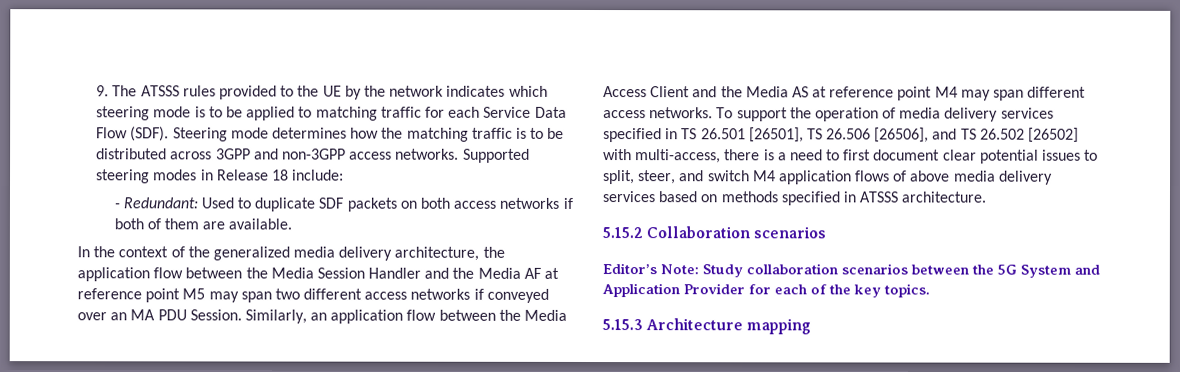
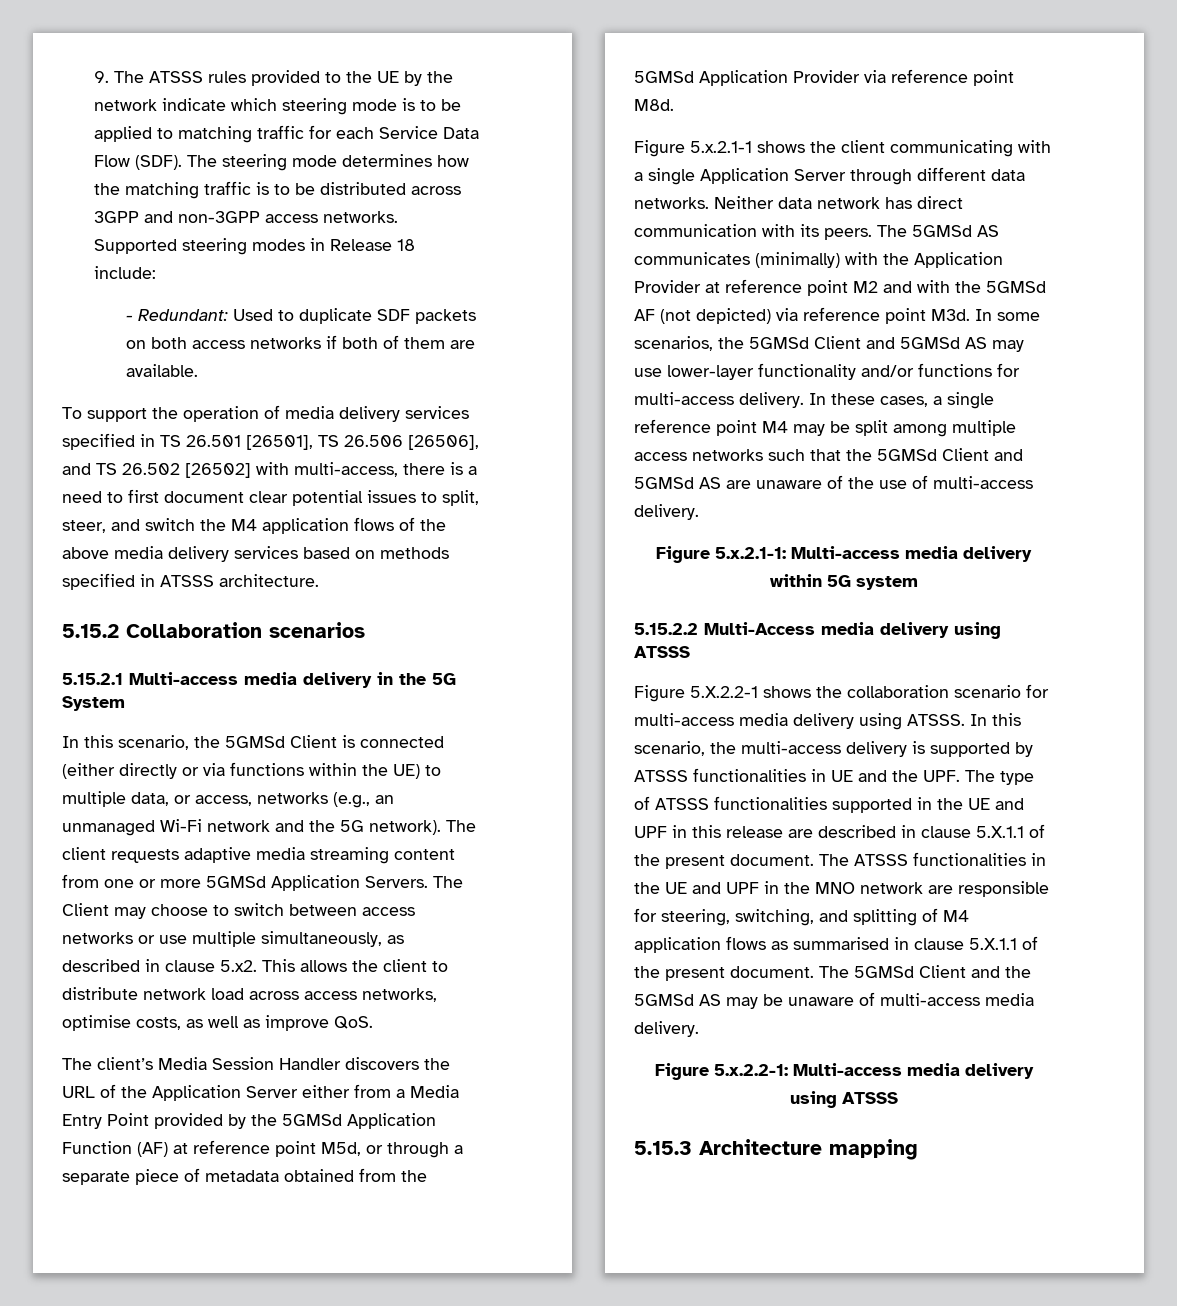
- 9. The ATSSS rules provided to the UE by the network indicates which steering mode is to be applied to matching traffic for each Service Data Flow (SDF).
+ 9. The ATSSS rules provided to the UE by the network indicate which steering mode is to be applied to matching traffic for each Service Data Flow (SDF).
- Steering mode determines how the matching traffic is to be distributed across 3GPP and non-3GPP access networks.
+ The steering mode determines how the matching traffic is to be distributed across 3GPP and non-3GPP access networks.
- In the context of the generalized media delivery architecture, the application flow between the Media Session Handler and the Media AF at reference point M5 may span two different access networks if conveyed over an MA PDU Session. Similarly, an application flow between the Media Access Client and the Media AS at reference point M4 may span different access networks. To support the operation of media delivery services specified in TS 26.501 [26501], TS 26.506 [26506], and TS 26.502 [26502] with multi-access, there is a need to first document clear potential issues to split, steer, and switch M4 application flows of above media delivery services based on methods specified in ATSSS architecture.
+ To support the operation of media delivery services specified in TS 26.501 [26501], TS 26.506 [26506], and TS 26.502 [26502] with multi-access, there is a need to first document clear potential issues to split, steer, and switch the M4 application flows of the above media delivery services based on methods specified in ATSSS architecture.
- Editor’s Note: Study collaboration scenarios between the 5G System and Application Provider for each of the key topics.
+ 5.15.2.1 Multi-access media delivery in the 5G System
+ In this scenario, the 5GMSd Client is connected (either directly or via functions within the UE) to multiple data, or access, networks (e.g., an unmanaged Wi-Fi network and the 5G network). The client requests adaptive media streaming content from one or more 5GMSd Application Servers. The Client may choose to switch between access networks or use multiple simultaneously, as described in clause 5.x2. This allows the client to distribute network load across access networks, optimise costs, as well as improve QoS.
+ The client’s Media Session Handler discovers the URL of the Application Server either from a Media Entry Point provided by the 5GMSd Application Function (AF) at reference point M5d, or through a separate piece of metadata obtained from the 5GMSd Application Provider via reference point M8d.
+ Figure 5.x.2.1-1 shows the client communicating with a single Application Server through different data networks. Neither data network has direct communication with its peers. The 5GMSd AS communicates (minimally) with the Application Provider at reference point M2 and with the 5GMSd AF (not depicted) via reference point M3d. In some scenarios, the 5GMSd Client and 5GMSd AS may use lower-layer functionality and/or functions for multi-access delivery. In these cases, a single reference point M4 may be split among multiple access networks such that the 5GMSd Client and 5GMSd AS are unaware of the use of multi-access delivery.
+ Figure 5.x.2.1-1: Multi-access media delivery within 5G system
+ 5.15.2.2 Multi-Access media delivery using ATSSS
+ Figure 5.X.2.2-1 shows the collaboration scenario for multi-access media delivery using ATSSS. In this scenario, the multi-access delivery is supported by ATSSS functionalities in UE and the UPF. The type of ATSSS functionalities supported in the UE and UPF in this release are described in clause 5.X.1.1 of the present document. The ATSSS functionalities in the UE and UPF in the MNO network are responsible for steering, switching, and splitting of M4 application flows as summarised in clause 5.X.1.1 of the present document. The 5GMSd Client and the 5GMSd AS may be unaware of multi-access media delivery.
+ Figure 5.x.2.2-1: Multi-access media delivery using ATSSS

